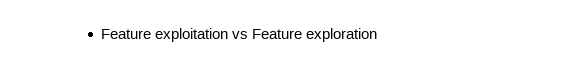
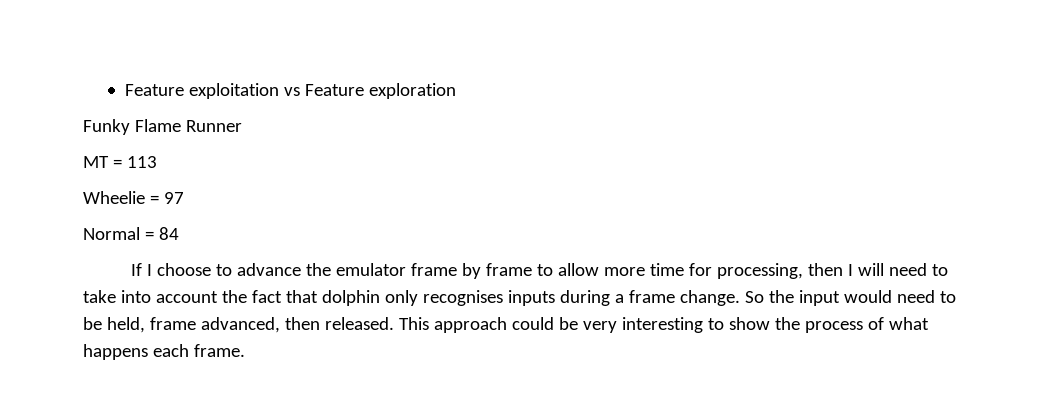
+ Funky Flame Runner
+ MT = 113
+ Wheelie = 97
+ Normal = 84
+ If I choose to advance the emulator frame by frame to allow more time for processing, then I will need to take into account the fact that dolphin only recognises inputs during a frame change. So the input would need to be held, frame advanced, then released. This approach could be very interesting to show the process of what happens each frame.

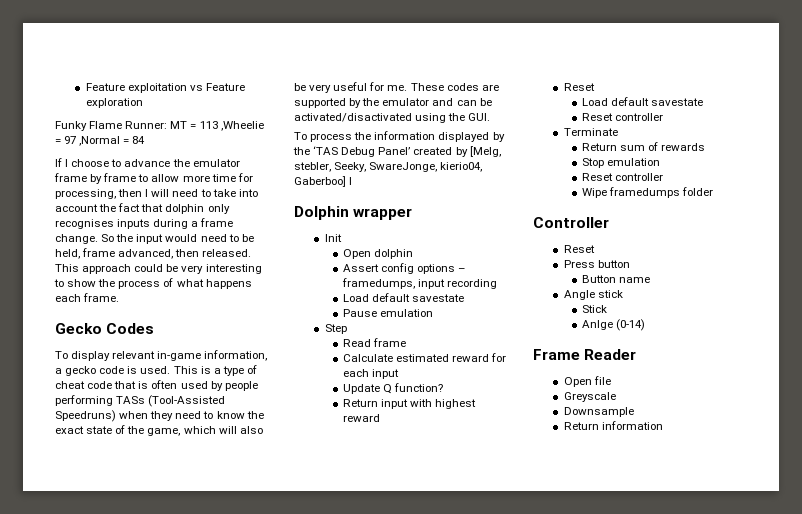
- Funky Flame Runner
- MT = 113
- Wheelie = 97
- Normal = 84
+ Funky Flame Runner: MT = 113 ,Wheelie = 97 ,Normal = 84
+ Gecko Codes
+ To display relevant in-game information, a gecko code is used. This is a type of cheat code that is often used by people performing TASs (Tool-Assisted Speedruns) when they need to know the exact state of the game, which will also be very useful for me. These codes are supported by the emulator and can be activated/disactivated using the GUI.
+ To process the information displayed by the ‘TAS Debug Panel’ created by [Melg, stebler, Seeky, SwareJonge, kierio04, Gaberboo] I
+ Dolphin wrapper
+ Init
+ Open dolphin
+ Assert config options – framedumps, input recording
+ Load default savestate
+ Pause emulation
+ Step
+ Read frame
+ Calculate estimated reward for each input
+ Update Q function?
+ Return input with highest reward
+ Reset
+ Load default savestate
+ Reset controller
+ Terminate
+ Return sum of rewards
+ Stop emulation
+ Reset controller
+ Wipe framedumps folder
+ Controller
+ Reset
+ Press button
+ Button name
+ Angle stick
+ Stick
+ Anlge (0-14)
+ Frame Reader
+ Open file
+ Greyscale
+ Downsample
+ Return information

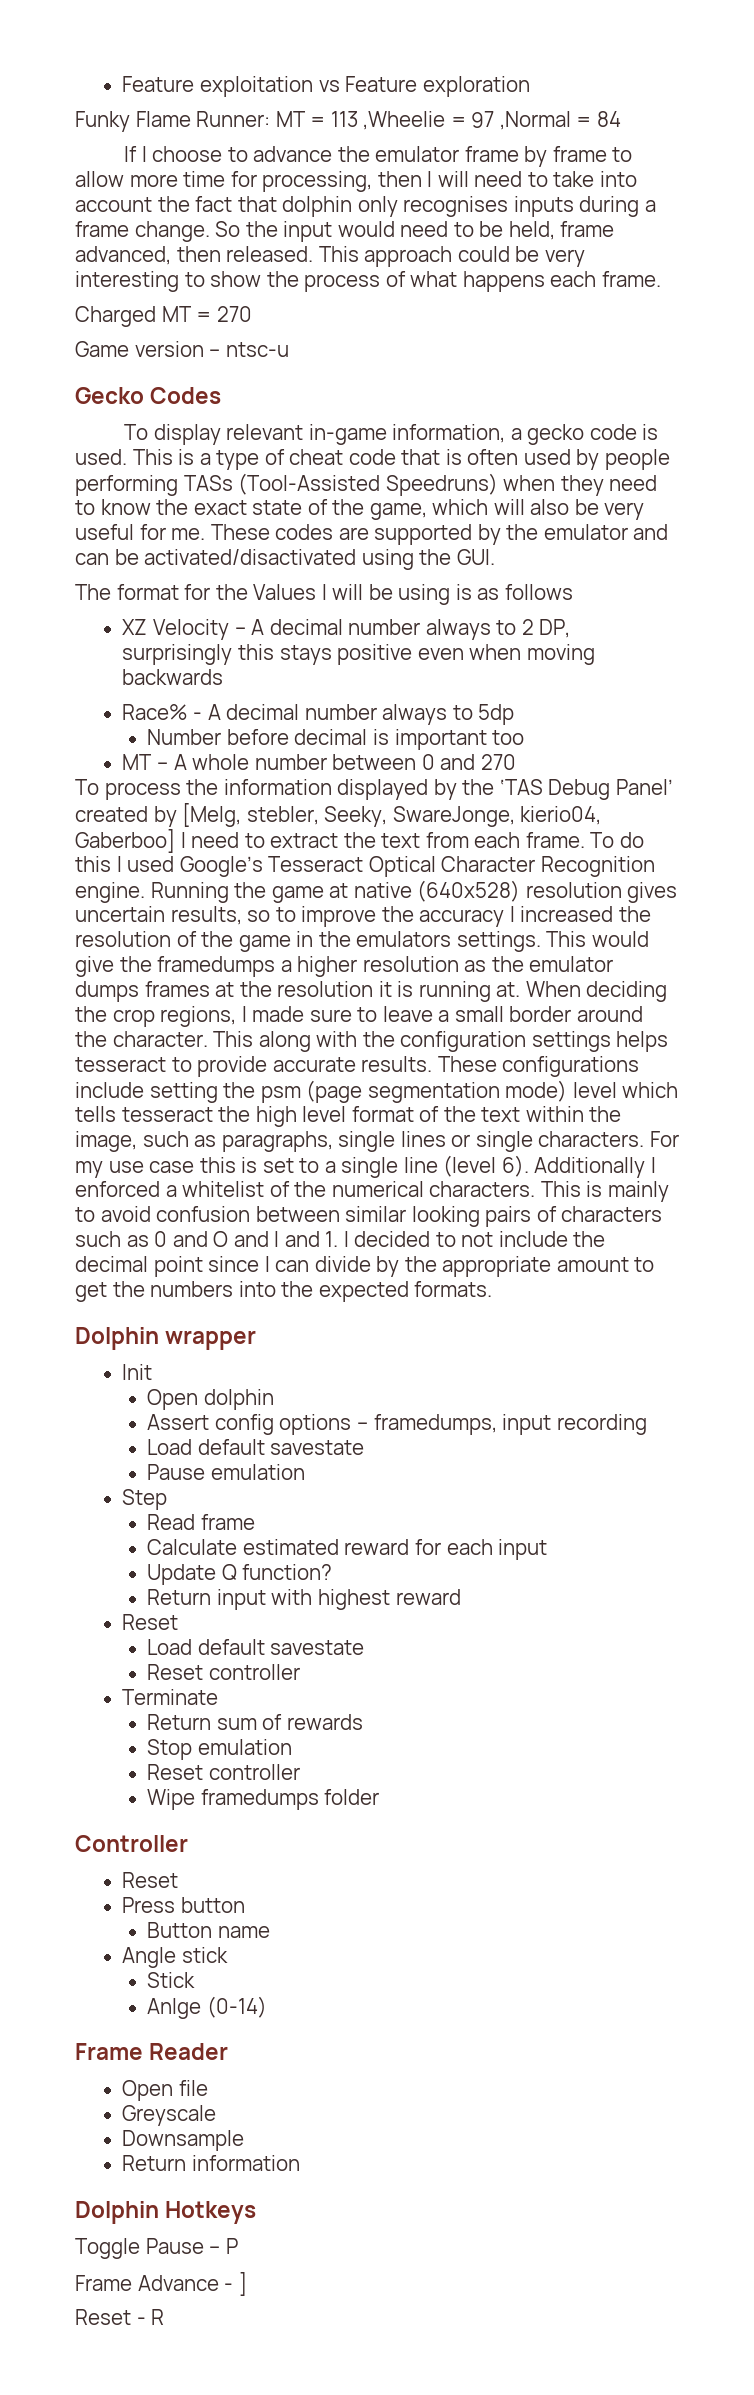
+ Charged MT = 270
+ Game version – ntsc-u
+ The format for the Values I will be using is as follows
+ XZ Velocity – A decimal number always to 2 DP, surprisingly this stays positive even when moving backwards
+ Race% - A decimal number always to 5dp
+ Number before decimal is important too
+ MT – A whole number between 0 and 270
- To process the information displayed by the ‘TAS Debug Panel’ created by [Melg, stebler, Seeky, SwareJonge, kierio04, Gaberboo] I
+ To process the information displayed by the ‘TAS Debug Panel’ created by [Melg, stebler, Seeky, SwareJonge, kierio04, Gaberboo] I need to extract the text from each frame. To do this I used Google’s Tesseract Optical Character Recognition engine. Running the game at native (640x528) resolution gives uncertain results, so to improve the accuracy I increased the resolution of the game in the emulators settings. This would give the framedumps a higher resolution as the emulator dumps frames at the resolution it is running at. When deciding the crop regions, I made sure to leave a small border around the character. This along with the configuration settings helps tesseract to provide accurate results. These configurations include setting the psm (page segmentation mode) level which tells tesseract the high level format of the text within the image, such as paragraphs, single lines or single characters. For my use case this is set to a single line (level 6). Additionally I enforced a whitelist of the numerical characters. This is mainly to avoid confusion between similar looking pairs of characters such as 0 and O and I and 1. I decided to not include the decimal point since I can divide by the appropriate amount to get the numbers into the expected formats.
+ Dolphin Hotkeys
+ Toggle Pause – P
+ Frame Advance - ]
+ Reset - R

